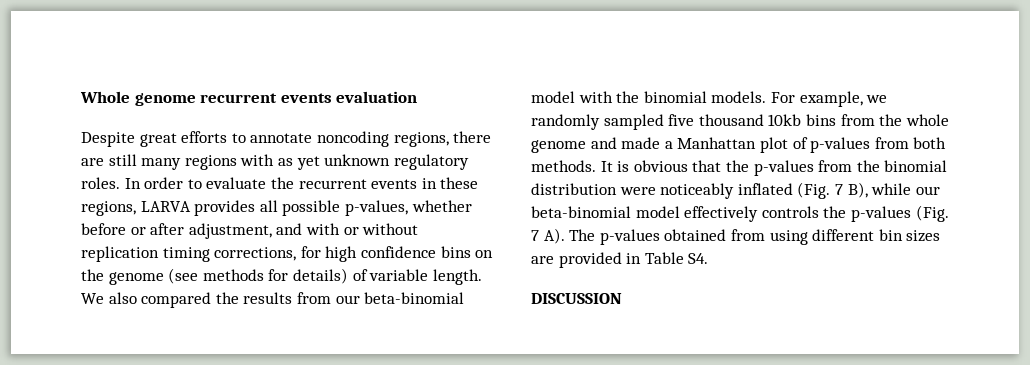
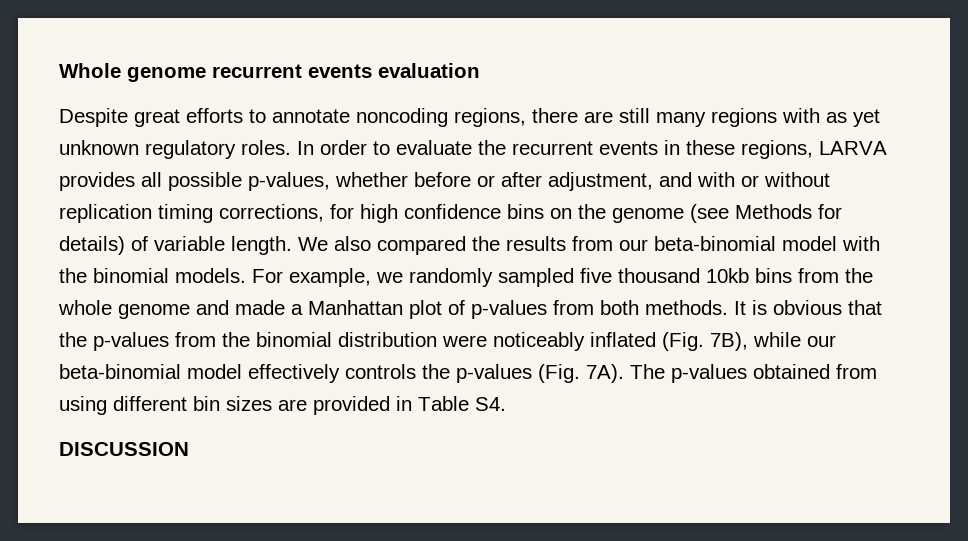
- In order to evaluate the recurrent events in these regions, LARVA provides all possible p-values, whether before or after adjustment, and with or without replication timing corrections, for high confidence bins on the genome (see methods for details) of variable length.
+ In order to evaluate the recurrent events in these regions, LARVA provides all possible p-values, whether before or after adjustment, and with or without replication timing corrections, for high confidence bins on the genome (see Methods for details) of variable length.
- It is obvious that the p-values from the binomial distribution were noticeably inflated (Fig. 7 B), while our beta-binomial model effectively controls the p-values (Fig. 7 A). The p-values obtained from using different bin sizes are provided in Table S4.
+ It is obvious that the p-values from the binomial distribution were noticeably inflated (Fig. 7B), while our beta-binomial model effectively controls the p-values (Fig. 7A). The p-values obtained from using different bin sizes are provided in Table S4.

